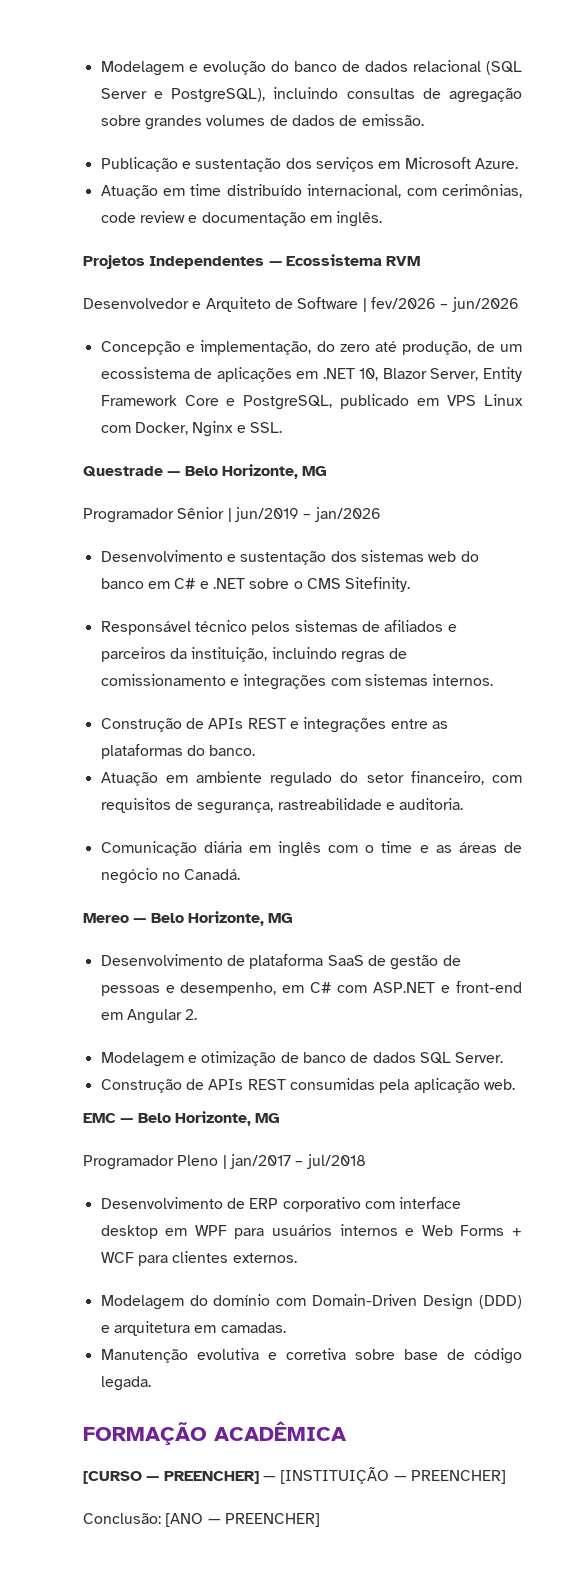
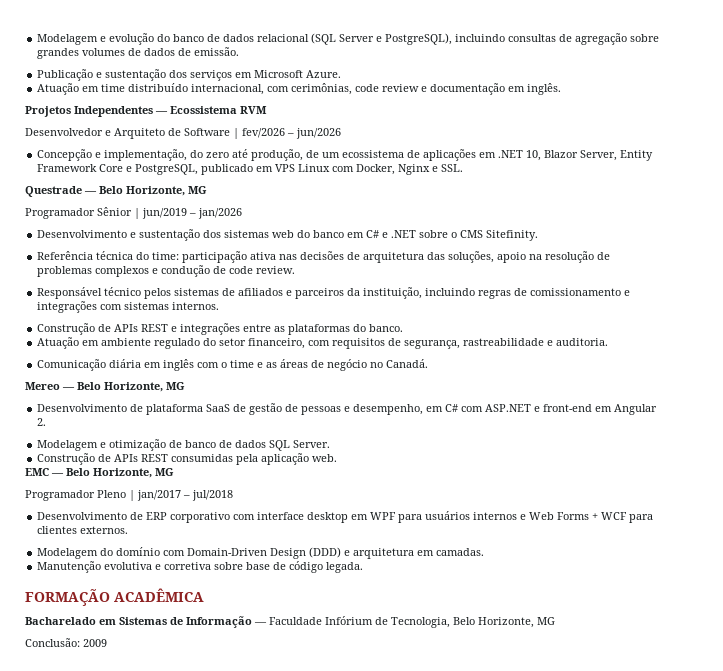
+ Referência técnica do time: participação ativa nas decisões de arquitetura das soluções, apoio na resolução de problemas complexos e condução de code review.
- [CURSO — PREENCHER] — [INSTITUIÇÃO — PREENCHER]
- Conclusão: [ANO — PREENCHER]
+ Bacharelado em Sistemas de Informação — Faculdade Infórium de Tecnologia, Belo Horizonte, MG
+ Conclusão: 2009

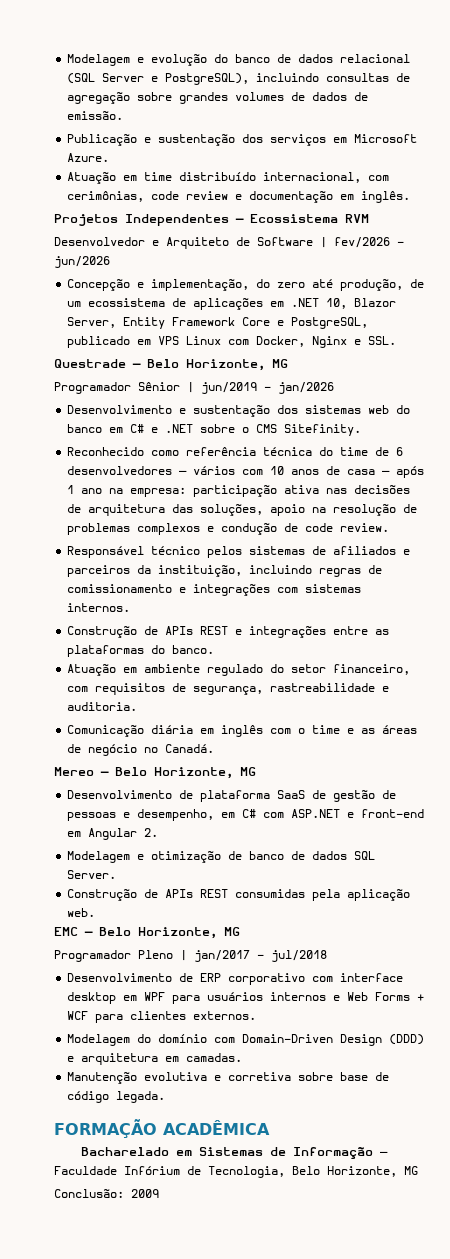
- Referência técnica do time: participação ativa nas decisões de arquitetura das soluções, apoio na resolução de problemas complexos e condução de code review.
+ Reconhecido como referência técnica do time de 6 desenvolvedores — vários com 10 anos de casa — após 1 ano na empresa: participação ativa nas decisões de arquitetura das soluções, apoio na resolução de problemas complexos e condução de code review.

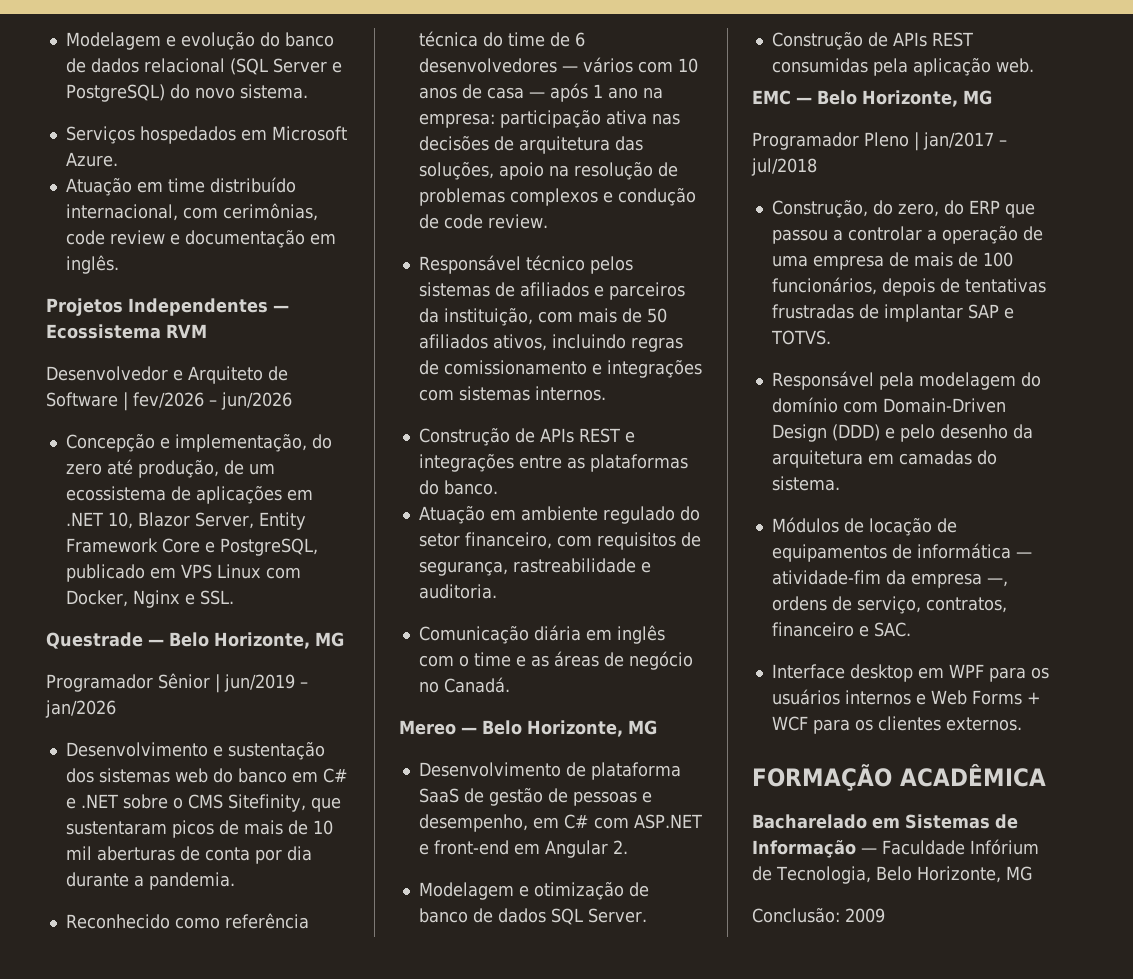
- Modelagem e evolução do banco de dados relacional (SQL Server e PostgreSQL), incluindo consultas de agregação sobre grandes volumes de dados de emissão.
- Publicação e sustentação dos serviços em Microsoft Azure.
+ Modelagem e evolução do banco de dados relacional (SQL Server e PostgreSQL) do novo sistema.
+ Serviços hospedados em Microsoft Azure.
- Desenvolvimento e sustentação dos sistemas web do banco em C# e .NET sobre o CMS Sitefinity.
+ Desenvolvimento e sustentação dos sistemas web do banco em C# e .NET sobre o CMS Sitefinity, que sustentaram picos de mais de 10 mil aberturas de conta por dia durante a pandemia.
- Responsável técnico pelos sistemas de afiliados e parceiros da instituição, incluindo regras de comissionamento e integrações com sistemas internos.
+ Responsável técnico pelos sistemas de afiliados e parceiros da instituição, com mais de 50 afiliados ativos, incluindo regras de comissionamento e integrações com sistemas internos.
- Desenvolvimento de ERP corporativo com interface desktop em WPF para usuários internos e Web Forms + WCF para clientes externos.
+ Construção, do zero, do ERP que passou a controlar a operação de uma empresa de mais de 100 funcionários, depois de tentativas frustradas de implantar SAP e TOTVS.
+ Responsável pela modelagem do domínio com Domain-Driven Design (DDD) e pelo desenho da arquitetura em camadas do sistema.
+ Módulos de locação de equipamentos de informática — atividade-fim da empresa —, ordens de serviço, contratos, financeiro e SAC.
+ Interface desktop em WPF para os usuários internos e Web Forms + WCF para os clientes externos.
- Modelagem do domínio com Domain-Driven Design (DDD) e arquitetura em camadas.
- Manutenção evolutiva e corretiva sobre base de código legada.

